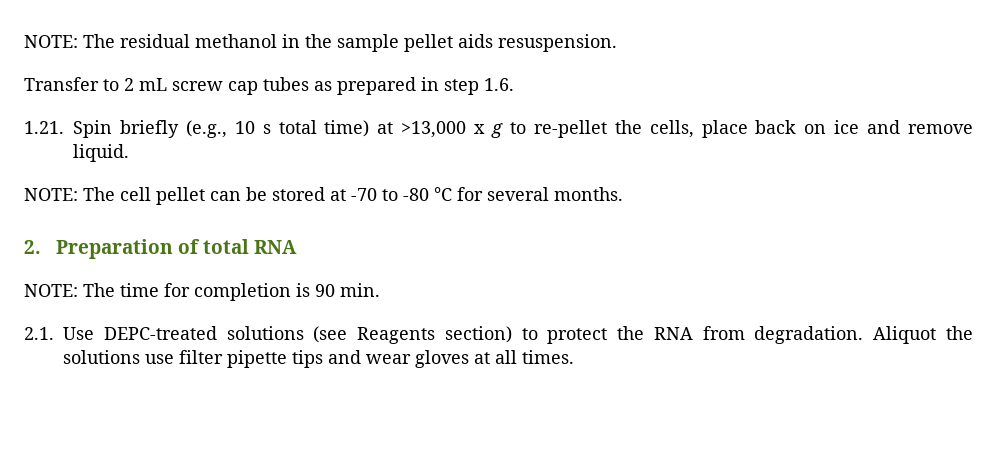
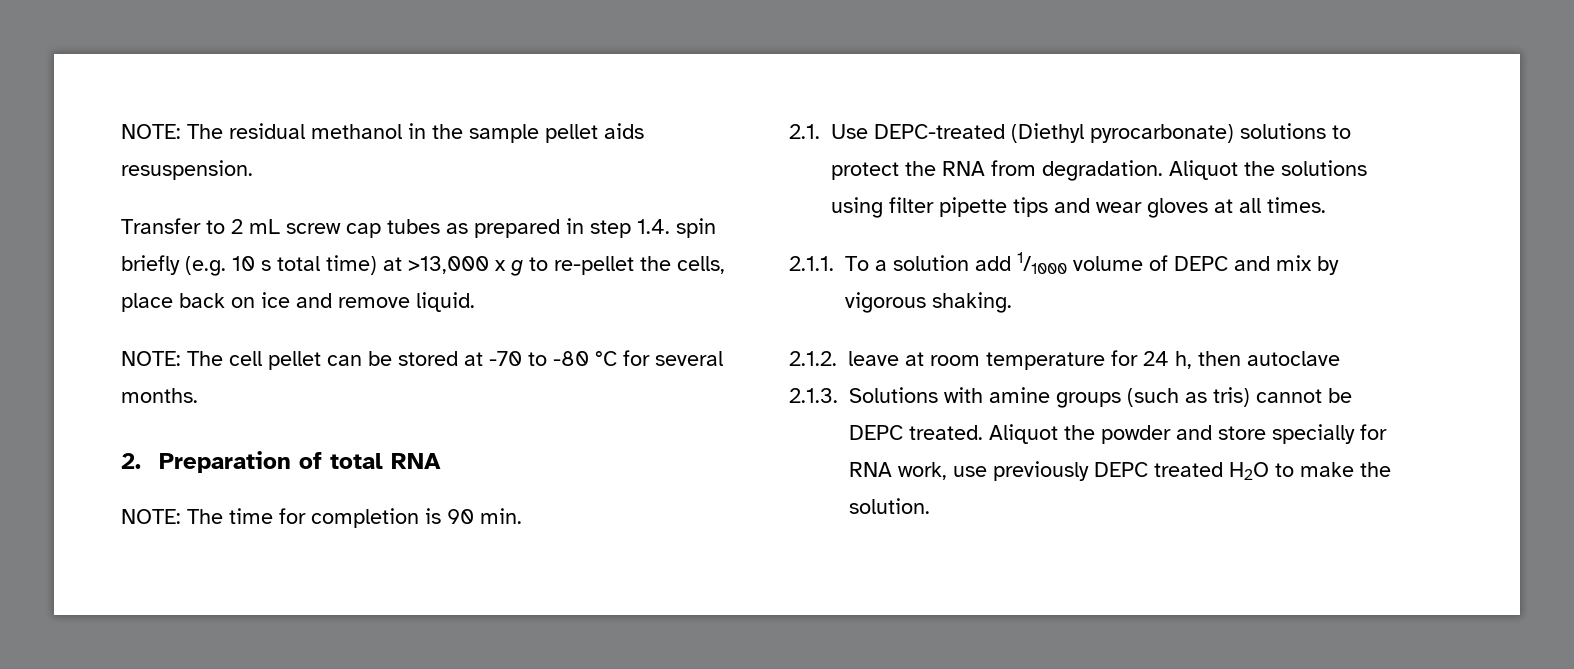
- Transfer to 2 mL screw cap tubes as prepared in step 1.6.
- 1.21. Spin briefly (e.g., 10 s total time) at >13,000 x g to re-pellet the cells, place back on ice and remove liquid.
+ Transfer to 2 mL screw cap tubes as prepared in step 1.4. spin briefly (e.g. 10 s total time) at >13,000 x g to re-pellet the cells, place back on ice and remove liquid.
- 2.1. Use DEPC-treated solutions (see Reagents section) to protect the RNA from degradation.
+ 2.1. Use DEPC-treated (Diethyl pyrocarbonate) solutions to protect the RNA from degradation.
- Aliquot the solutions use filter pipette tips and wear gloves at all times.
+ Aliquot the solutions using filter pipette tips and wear gloves at all times.
+ 2.1.1. To a solution add 1/1000 volume of DEPC and mix by vigorous shaking.
+ 2.1.2. leave at room temperature for 24 h, then autoclave
+ 2.1.3. Solutions with amine groups (such as tris) cannot be DEPC treated. Aliquot the powder and store specially for RNA work, use previously DEPC treated H2O to make the solution.

